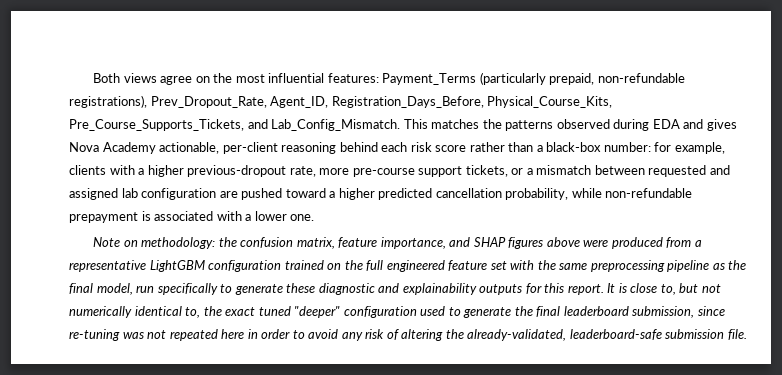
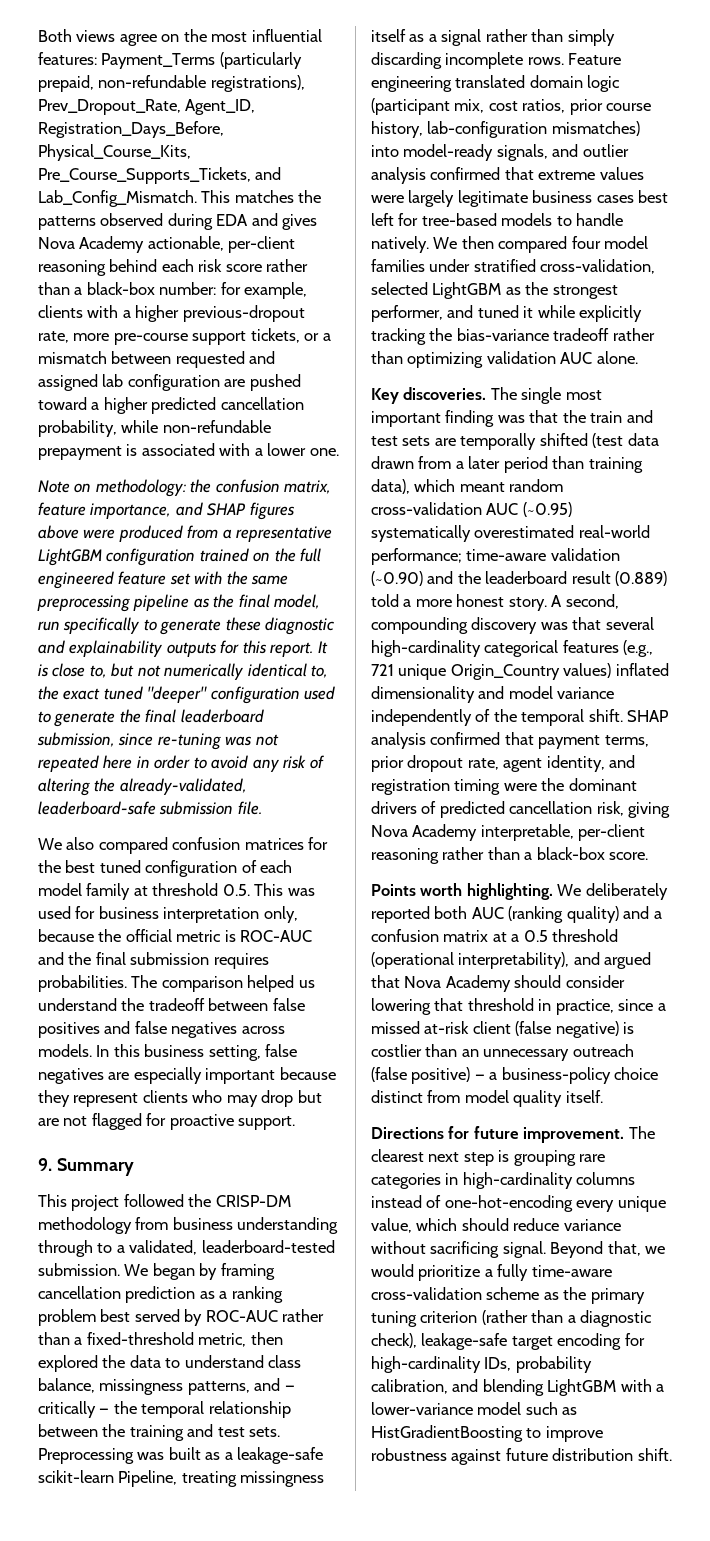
+ We also compared confusion matrices for the best tuned configuration of each model family at threshold 0.5. This was used for business interpretation only, because the official metric is ROC-AUC and the final submission requires probabilities. The comparison helped us understand the tradeoff between false positives and false negatives across models. In this business setting, false negatives are especially important because they represent clients who may drop but are not flagged for proactive support.
+ 9. Summary
+ This project followed the CRISP-DM methodology from business understanding through to a validated, leaderboard-tested submission. We began by framing cancellation prediction as a ranking problem best served by ROC-AUC rather than a fixed-threshold metric, then explored the data to understand class balance, missingness patterns, and — critically — the temporal relationship between the training and test sets. Preprocessing was built as a leakage-safe scikit-learn Pipeline, treating missingness itself as a signal rather than simply discarding incomplete rows. Feature engineering translated domain logic (participant mix, cost ratios, prior course history, lab-configuration mismatches) into model-ready signals, and outlier analysis confirmed that extreme values were largely legitimate business cases best left for tree-based models to handle natively. We then compared four model families under stratified cross-validation, selected LightGBM as the strongest performer, and tuned it while explicitly tracking the bias-variance tradeoff rather than optimizing validation AUC alone.
+ Key discoveries. The single most important finding was that the train and test sets are temporally shifted (test data drawn from a later period than training data), which meant random cross-validation AUC (~0.95) systematically overestimated real-world performance; time-aware validation (~0.90) and the leaderboard result (0.889) told a more honest story. A second, compounding discovery was that several high-cardinality categorical features (e.g., 721 unique Origin_Country values) inflated dimensionality and model variance independently of the temporal shift. SHAP analysis confirmed that payment terms, prior dropout rate, agent identity, and registration timing were the dominant drivers of predicted cancellation risk, giving Nova Academy interpretable, per-client reasoning rather than a black-box score.
+ Points worth highlighting. We deliberately reported both AUC (ranking quality) and a confusion matrix at a 0.5 threshold (operational interpretability), and argued that Nova Academy should consider lowering that threshold in practice, since a missed at-risk client (false negative) is costlier than an unnecessary outreach (false positive) — a business-policy choice distinct from model quality itself.
+ Directions for future improvement. The clearest next step is grouping rare categories in high-cardinality columns instead of one-hot-encoding every unique value, which should reduce variance without sacrificing signal. Beyond that, we would prioritize a fully time-aware cross-validation scheme as the primary tuning criterion (rather than a diagnostic check), leakage-safe target encoding for high-cardinality IDs, probability calibration, and blending LightGBM with a lower-variance model such as HistGradientBoosting to improve robustness against future distribution shift.

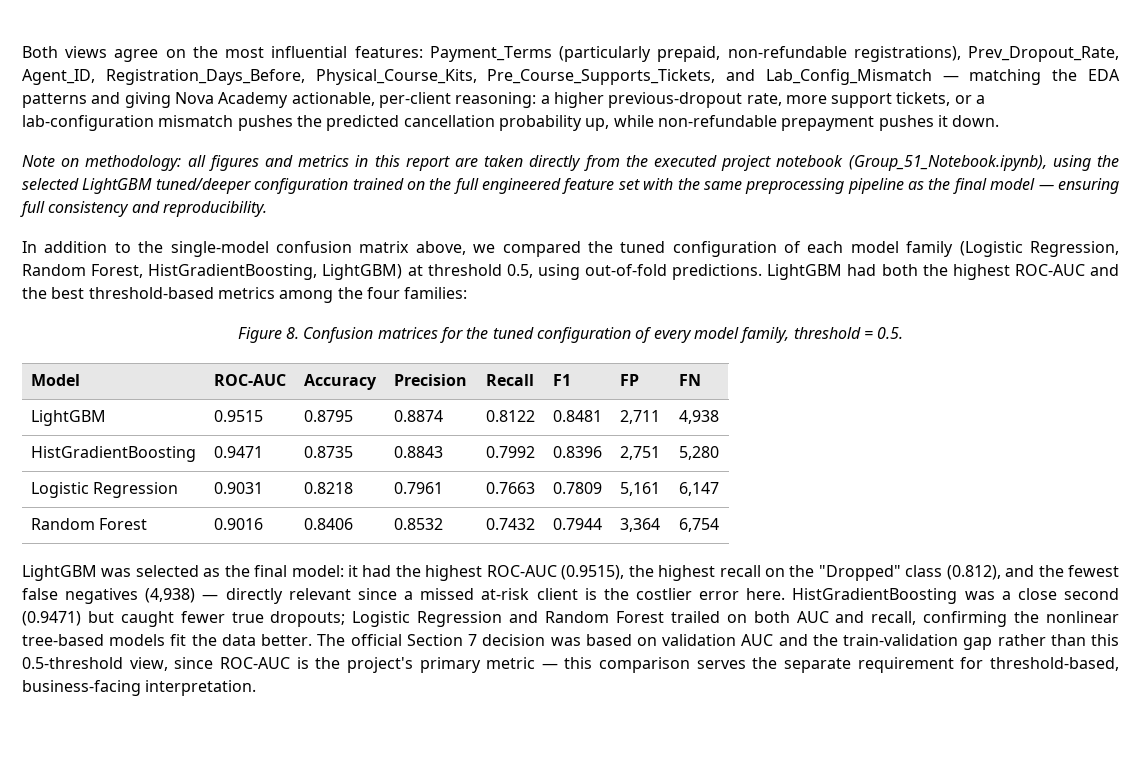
- Both views agree on the most influential features: Payment_Terms (particularly prepaid, non-refundable registrations), Prev_Dropout_Rate, Agent_ID, Registration_Days_Before, Physical_Course_Kits, Pre_Course_Supports_Tickets, and Lab_Config_Mismatch. This matches the patterns observed during EDA and gives Nova Academy actionable, per-client reasoning behind each risk score rather than a black-box number: for example, clients with a higher previous-dropout rate, more pre-course support tickets, or a mismatch between requested and assigned lab configuration are pushed toward a higher predicted cancellation probability, while non-refundable prepayment is associated with a lower one.
- Note on methodology: the confusion matrix, feature importance, and SHAP figures above were produced from a representative LightGBM configuration trained on the full engineered feature set with the same preprocessing pipeline as the final model, run specifically to generate these diagnostic and explainability outputs for this report. It is close to, but not numerically identical to, the exact tuned "deeper" configuration used to generate the final leaderboard submission, since re-tuning was not repeated here in order to avoid any risk of altering the already-validated, leaderboard-safe submission file.
- We also compared confusion matrices for the best tuned configuration of each model family at threshold 0.5. This was used for business interpretation only, because the official metric is ROC-AUC and the final submission requires probabilities. The comparison helped us understand the tradeoff between false positives and false negatives across models. In this business setting, false negatives are especially important because they represent clients who may drop but are not flagged for proactive support.
- 9. Summary
- This project followed the CRISP-DM methodology from business understanding through to a validated, leaderboard-tested submission. We began by framing cancellation prediction as a ranking problem best served by ROC-AUC rather than a fixed-threshold metric, then explored the data to understand class balance, missingness patterns, and — critically — the temporal relationship between the training and test sets. Preprocessing was built as a leakage-safe scikit-learn Pipeline, treating missingness itself as a signal rather than simply discarding incomplete rows. Feature engineering translated domain logic (participant mix, cost ratios, prior course history, lab-configuration mismatches) into model-ready signals, and outlier analysis confirmed that extreme values were largely legitimate business cases best left for tree-based models to handle natively. We then compared four model families under stratified cross-validation, selected LightGBM as the strongest performer, and tuned it while explicitly tracking the bias-variance tradeoff rather than optimizing validation AUC alone.
- Key discoveries. The single most important finding was that the train and test sets are temporally shifted (test data drawn from a later period than training data), which meant random cross-validation AUC (~0.95) systematically overestimated real-world performance; time-aware validation (~0.90) and the leaderboard result (0.889) told a more honest story. A second, compounding discovery was that several high-cardinality categorical features (e.g., 721 unique Origin_Country values) inflated dimensionality and model variance independently of the temporal shift. SHAP analysis confirmed that payment terms, prior dropout rate, agent identity, and registration timing were the dominant drivers of predicted cancellation risk, giving Nova Academy interpretable, per-client reasoning rather than a black-box score.
- Points worth highlighting. We deliberately reported both AUC (ranking quality) and a confusion matrix at a 0.5 threshold (operational interpretability), and argued that Nova Academy should consider lowering that threshold in practice, since a missed at-risk client (false negative) is costlier than an unnecessary outreach (false positive) — a business-policy choice distinct from model quality itself.
- Directions for future improvement. The clearest next step is grouping rare categories in high-cardinality columns instead of one-hot-encoding every unique value, which should reduce variance without sacrificing signal. Beyond that, we would prioritize a fully time-aware cross-validation scheme as the primary tuning criterion (rather than a diagnostic check), leakage-safe target encoding for high-cardinality IDs, probability calibration, and blending LightGBM with a lower-variance model such as HistGradientBoosting to improve robustness against future distribution shift.
+ Both views agree on the most influential features: Payment_Terms (particularly prepaid, non-refundable registrations), Prev_Dropout_Rate, Agent_ID, Registration_Days_Before, Physical_Course_Kits, Pre_Course_Supports_Tickets, and Lab_Config_Mismatch — matching the EDA patterns and giving Nova Academy actionable, per-client reasoning: a higher previous-dropout rate, more support tickets, or a lab-configuration mismatch pushes the predicted cancellation probability up, while non-refundable prepayment pushes it down.
+ Note on methodology: all figures and metrics in this report are taken directly from the executed project notebook (Group_51_Notebook.ipynb), using the selected LightGBM tuned/deeper configuration trained on the full engineered feature set with the same preprocessing pipeline as the final model — ensuring full consistency and reproducibility.
+ In addition to the single-model confusion matrix above, we compared the tuned configuration of each model family (Logistic Regression, Random Forest, HistGradientBoosting, LightGBM) at threshold 0.5, using out-of-fold predictions. LightGBM had both the highest ROC-AUC and the best threshold-based metrics among the four families:
+ Figure 8. Confusion matrices for the tuned configuration of every model family, threshold = 0.5.
+ Model | ROC-AUC | Accuracy | Precision | Recall | F1 | FP | FN
+ LightGBM | 0.9515 | 0.8795 | 0.8874 | 0.8122 | 0.8481 | 2,711 | 4,938
+ HistGradientBoosting | 0.9471 | 0.8735 | 0.8843 | 0.7992 | 0.8396 | 2,751 | 5,280
+ Logistic Regression | 0.9031 | 0.8218 | 0.7961 | 0.7663 | 0.7809 | 5,161 | 6,147
+ Random Forest | 0.9016 | 0.8406 | 0.8532 | 0.7432 | 0.7944 | 3,364 | 6,754
+ LightGBM was selected as the final model: it had the highest ROC-AUC (0.9515), the highest recall on the "Dropped" class (0.812), and the fewest false negatives (4,938) — directly relevant since a missed at-risk client is the costlier error here. HistGradientBoosting was a close second (0.9471) but caught fewer true dropouts; Logistic Regression and Random Forest trailed on both AUC and recall, confirming the nonlinear tree-based models fit the data better. The official Section 7 decision was based on validation AUC and the train-validation gap rather than this 0.5-threshold view, since ROC-AUC is the project's primary metric — this comparison serves the separate requirement for threshold-based, business-facing interpretation.

